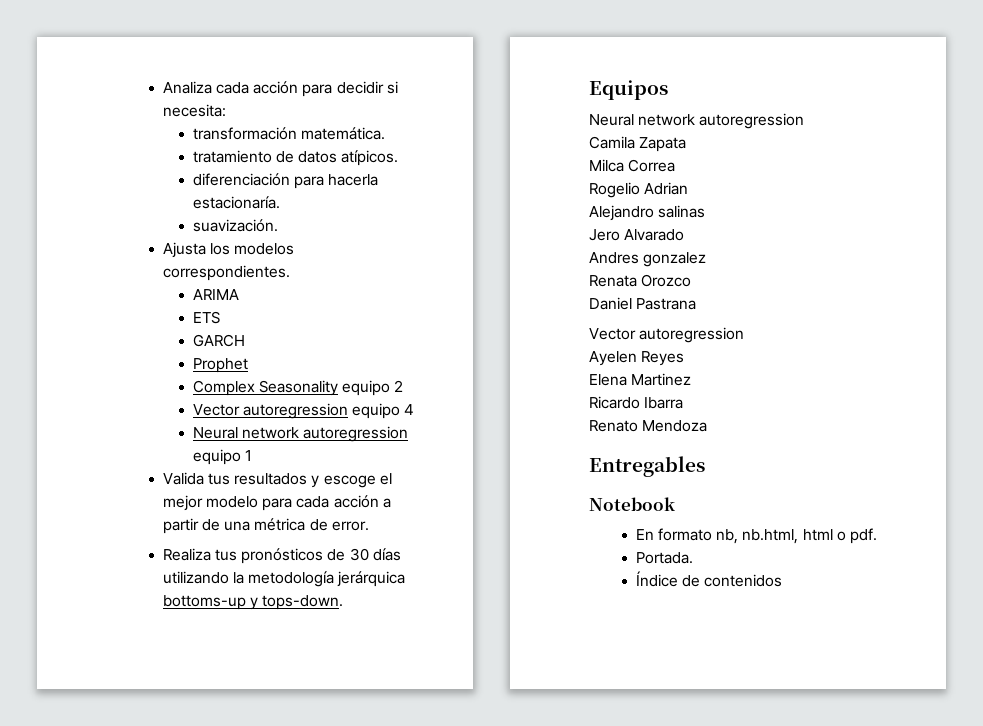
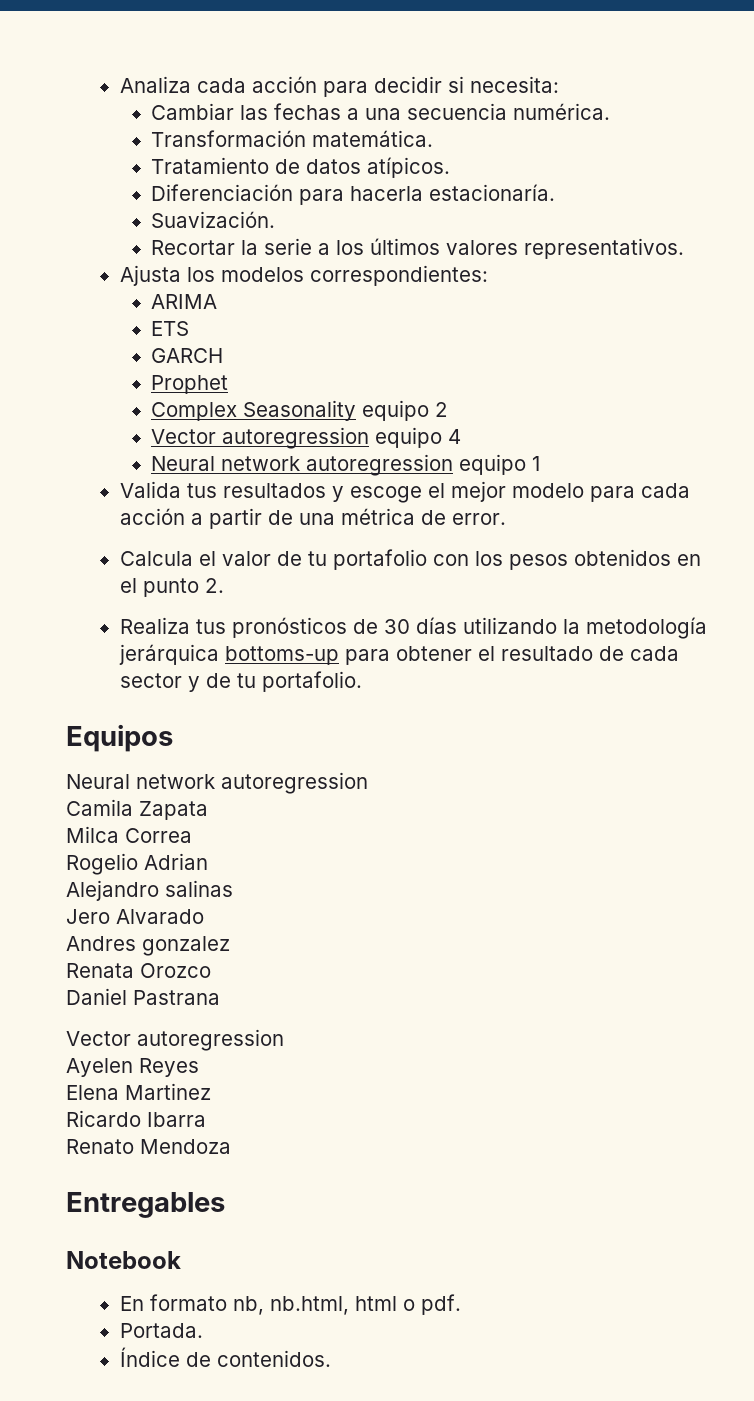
- transformación matemática.
+ Cambiar las fechas a una secuencia numérica.
+ Transformación matemática.
- tratamiento de datos atípicos.
+ Tratamiento de datos atípicos.
- diferenciación para hacerla estacionaría.
+ Diferenciación para hacerla estacionaría.
- suavización.
+ Suavización.
+ Recortar la serie a los últimos valores representativos.
- Ajusta los modelos correspondientes.
+ Ajusta los modelos correspondientes:
+ Calcula el valor de tu portafolio con los pesos obtenidos en el punto 2.
- Realiza tus pronósticos de 30 días utilizando la metodología jerárquica bottoms-up y tops-down.
+ Realiza tus pronósticos de 30 días utilizando la metodología jerárquica bottoms-up para obtener el resultado de cada sector y de tu portafolio.
- Índice de contenidos
+ Índice de contenidos.

